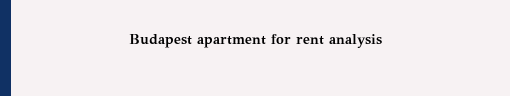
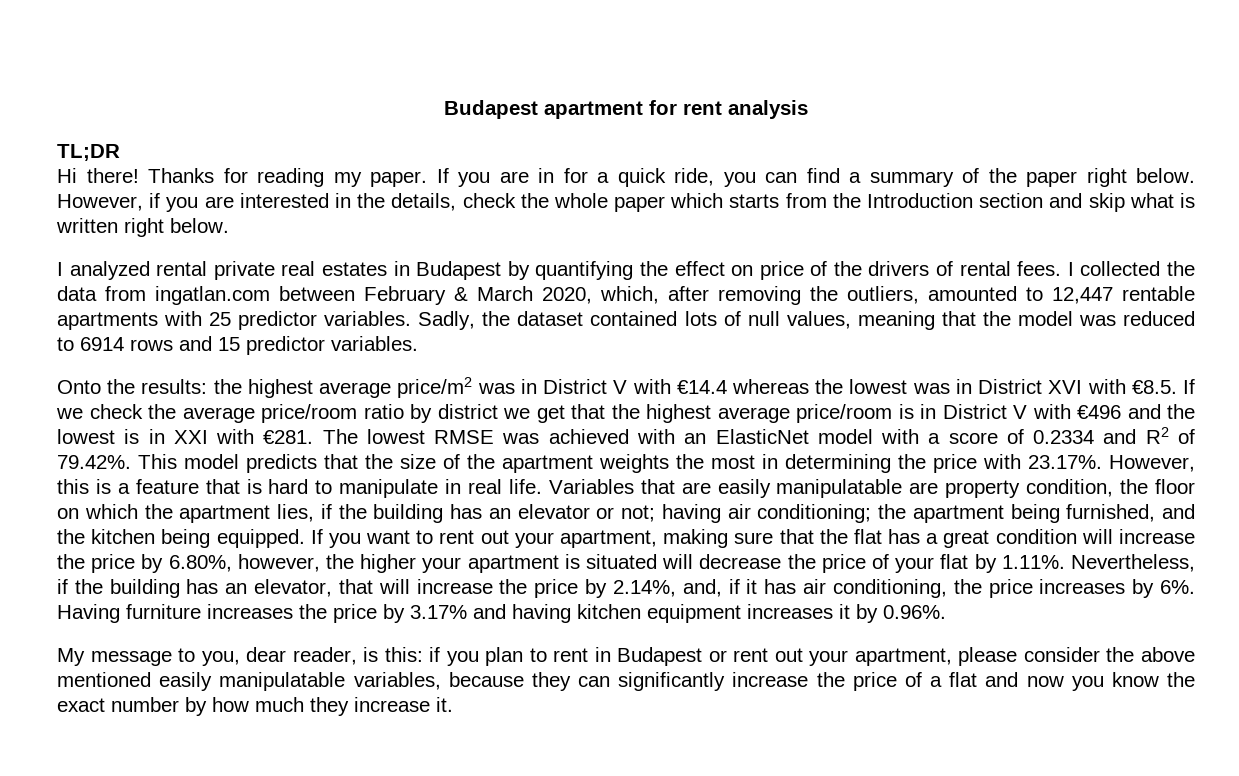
+ TL;DR
+ Hi there! Thanks for reading my paper. If you are in for a quick ride, you can find a summary of the paper right below. However, if you are interested in the details, check the whole paper which starts from the Introduction section and skip what is written right below.
+ I analyzed rental private real estates in Budapest by quantifying the effect on price of the drivers of rental fees. I collected the data from ingatlan.com between February & March 2020, which, after removing the outliers, amounted to 12,447 rentable apartments with 25 predictor variables. Sadly, the dataset contained lots of null values, meaning that the model was reduced to 6914 rows and 15 predictor variables.
+ Onto the results: the highest average price/m2 was in District V with €14.4 whereas the lowest was in District XVI with €8.5. If we check the average price/room ratio by district we get that the highest average price/room is in District V with €496 and the lowest is in XXI with €281. The lowest RMSE was achieved with an ElasticNet model with a score of 0.2334 and R2 of 79.42%. This model predicts that the size of the apartment weights the most in determining the price with 23.17%. However, this is a feature that is hard to manipulate in real life. Variables that are easily manipulatable are property condition, the floor on which the apartment lies, if the building has an elevator or not; having air conditioning; the apartment being furnished, and the kitchen being equipped. If you want to rent out your apartment, making sure that the flat has a great condition will increase the price by 6.80%, however, the higher your apartment is situated will decrease the price of your flat by 1.11%. Nevertheless, if the building has an elevator, that will increase the price by 2.14%, and, if it has air conditioning, the price increases by 6%. Having furniture increases the price by 3.17% and having kitchen equipment increases it by 0.96%.
+ My message to you, dear reader, is this: if you plan to rent in Budapest or rent out your apartment, please consider the above mentioned easily manipulatable variables, because they can significantly increase the price of a flat and now you know the exact number by how much they increase it.

